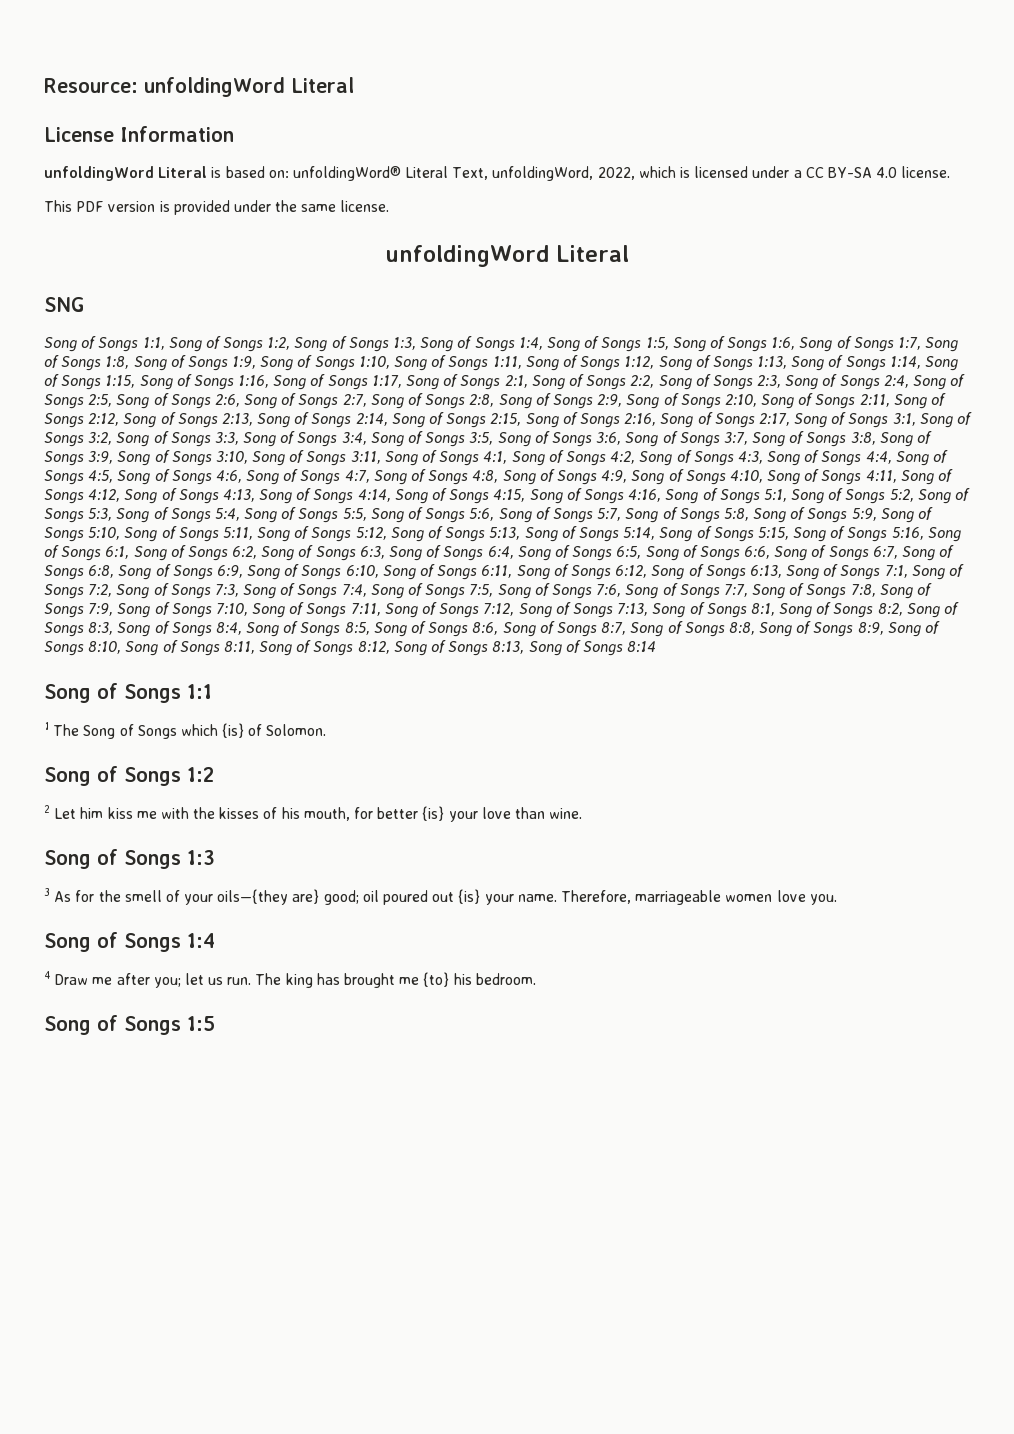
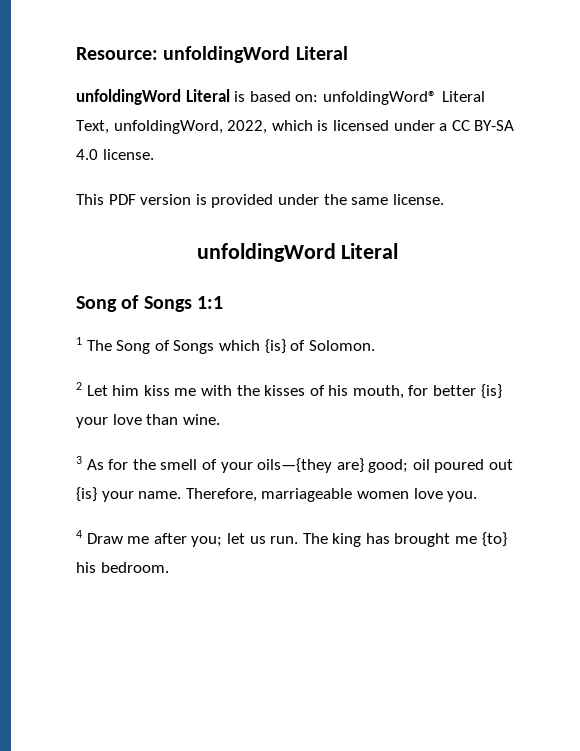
- License Information
- SNG
- Song of Songs 1:1, Song of Songs 1:2, Song of Songs 1:3, Song of Songs 1:4, Song of Songs 1:5, Song of Songs 1:6, Song of Songs 1:7, Song of Songs 1:8, Song of Songs 1:9, Song of Songs 1:10, Song of Songs 1:11, Song of Songs 1:12, Song of Songs 1:13, Song of Songs 1:14, Song of Songs 1:15, Song of Songs 1:16, Song of Songs 1:17, Song of Songs 2:1, Song of Songs 2:2, Song of Songs 2:3, Song of Songs 2:4, Song of Songs 2:5, Song of Songs 2:6, Song of Songs 2:7, Song of Songs 2:8, Song of Songs 2:9, Song of Songs 2:10, Song of Songs 2:11, Song of Songs 2:12, Song of Songs 2:13, Song of Songs 2:14, Song of Songs 2:15, Song of Songs 2:16, Song of Songs 2:17, Song of Songs 3:1, Song of Songs 3:2, Song of Songs 3:3, Song of Songs 3:4, Song of Songs 3:5, Song of Songs 3:6, Song of Songs 3:7, Song of Songs 3:8, Song of Songs 3:9, Song of Songs 3:10, Song of Songs 3:11, Song of Songs 4:1, Song of Songs 4:2, Song of Songs 4:3, Song of Songs 4:4, Song of Songs 4:5, Song of Songs 4:6, Song of Songs 4:7, Song of Songs 4:8, Song of Songs 4:9, Song of Songs 4:10, Song of Songs 4:11, Song of Songs 4:12, Song of Songs 4:13, Song of Songs 4:14, Song of Songs 4:15, Song of Songs 4:16, Song of Songs 5:1, Song of Songs 5:2, Song of Songs 5:3, Song of Songs 5:4, Song of Songs 5:5, Song of Songs 5:6, Song of Songs 5:7, Song of Songs 5:8, Song of Songs 5:9, Song of Songs 5:10, Song of Songs 5:11, Song of Songs 5:12, Song of Songs 5:13, Song of Songs 5:14, Song of Songs 5:15, Song of Songs 5:16, Song of Songs 6:1, Song of Songs 6:2, Song of Songs 6:3, Song of Songs 6:4, Song of Songs 6:5, Song of Songs 6:6, Song of Songs 6:7, Song of Songs 6:8, Song of Songs 6:9, Song of Songs 6:10, Song of Songs 6:11, Song of Songs 6:12, Song of Songs 6:13, Song of Songs 7:1, Song of Songs 7:2, Song of Songs 7:3, Song of Songs 7:4, Song of Songs 7:5, Song of Songs 7:6, Song of Songs 7:7, Song of Songs 7:8, Song of Songs 7:9, Song of Songs 7:10, Song of Songs 7:11, Song of Songs 7:12, Song of Songs 7:13, Song of Songs 8:1, Song of Songs 8:2, Song of Songs 8:3, Song of Songs 8:4, Song of Songs 8:5, Song of Songs 8:6, Song of Songs 8:7, Song of Songs 8:8, Song of Songs 8:9, Song of Songs 8:10, Song of Songs 8:11, Song of Songs 8:12, Song of Songs 8:13, Song of Songs 8:14
- Song of Songs 1:2
- Song of Songs 1:3
- Song of Songs 1:4
- Song of Songs 1:5

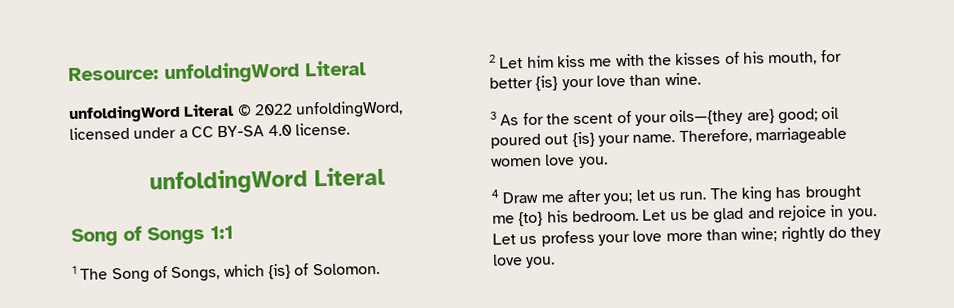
- unfoldingWord Literal is based on: unfoldingWord® Literal Text, unfoldingWord, 2022, which is licensed under a CC BY-SA 4.0 license.
+ unfoldingWord Literal © 2022 unfoldingWord, licensed under a CC BY-SA 4.0 license.
- This PDF version is provided under the same license.
- 1 The Song of Songs which {is} of Solomon.
+ 1 The Song of Songs, which {is} of Solomon.
- 3 As for the smell of your oils—{they are} good; oil poured out {is} your name.
+ 3 As for the scent of your oils—{they are} good; oil poured out {is} your name.
+ Let us be glad and rejoice in you. Let us profess your love more than wine; rightly do they love you.

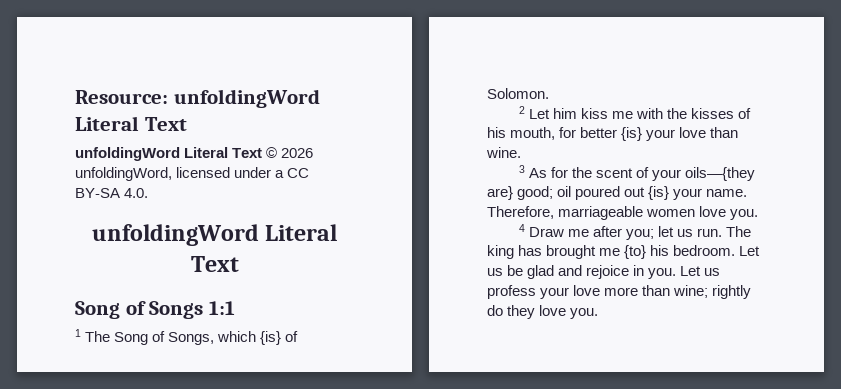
- Resource: unfoldingWord Literal
- unfoldingWord Literal © 2022 unfoldingWord, licensed under a CC BY-SA 4.0 license.
- unfoldingWord Literal
+ Resource: unfoldingWord Literal Text
+ unfoldingWord Literal Text © 2026 unfoldingWord, licensed under a CC BY-SA 4.0.
+ unfoldingWord Literal Text

